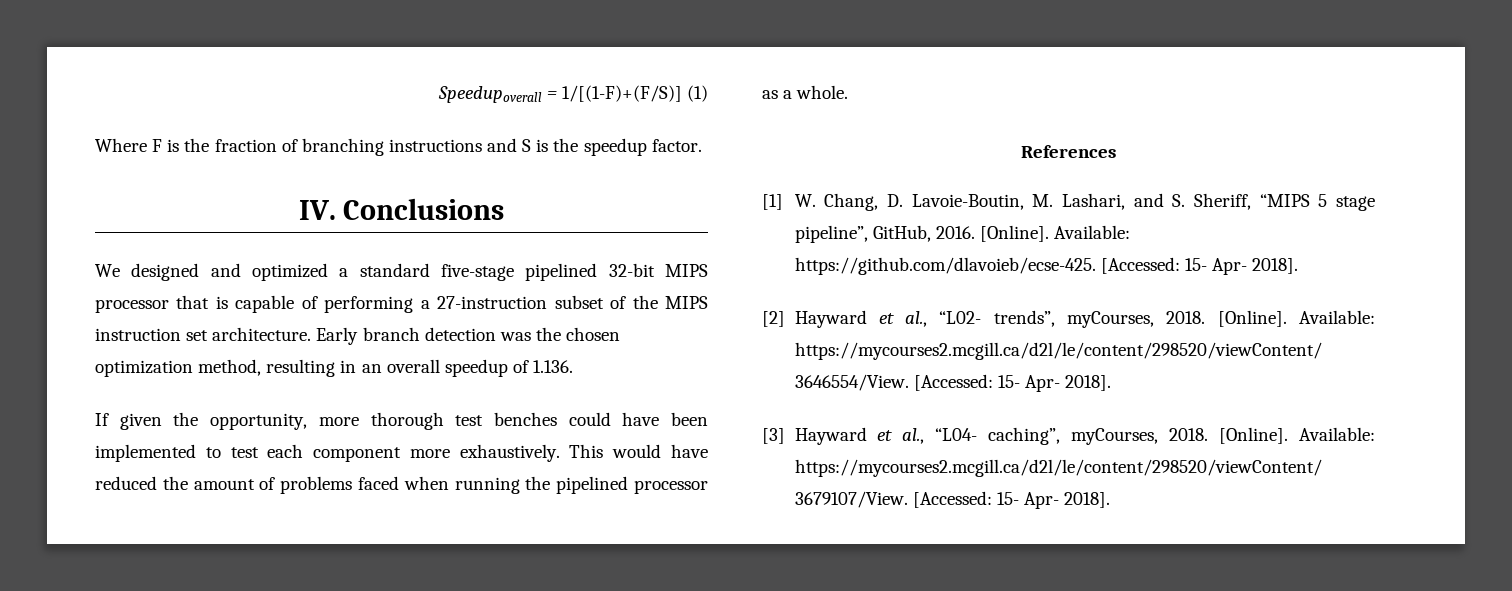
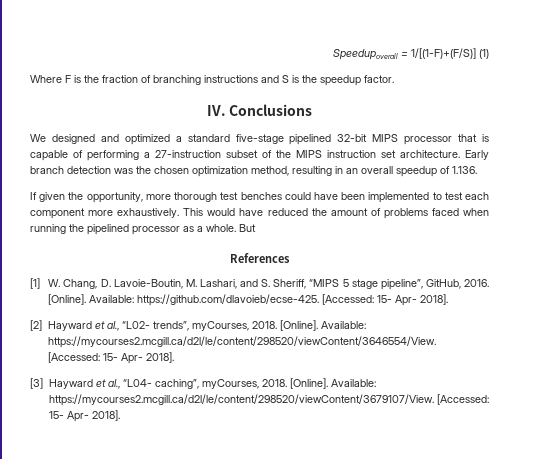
+ But

